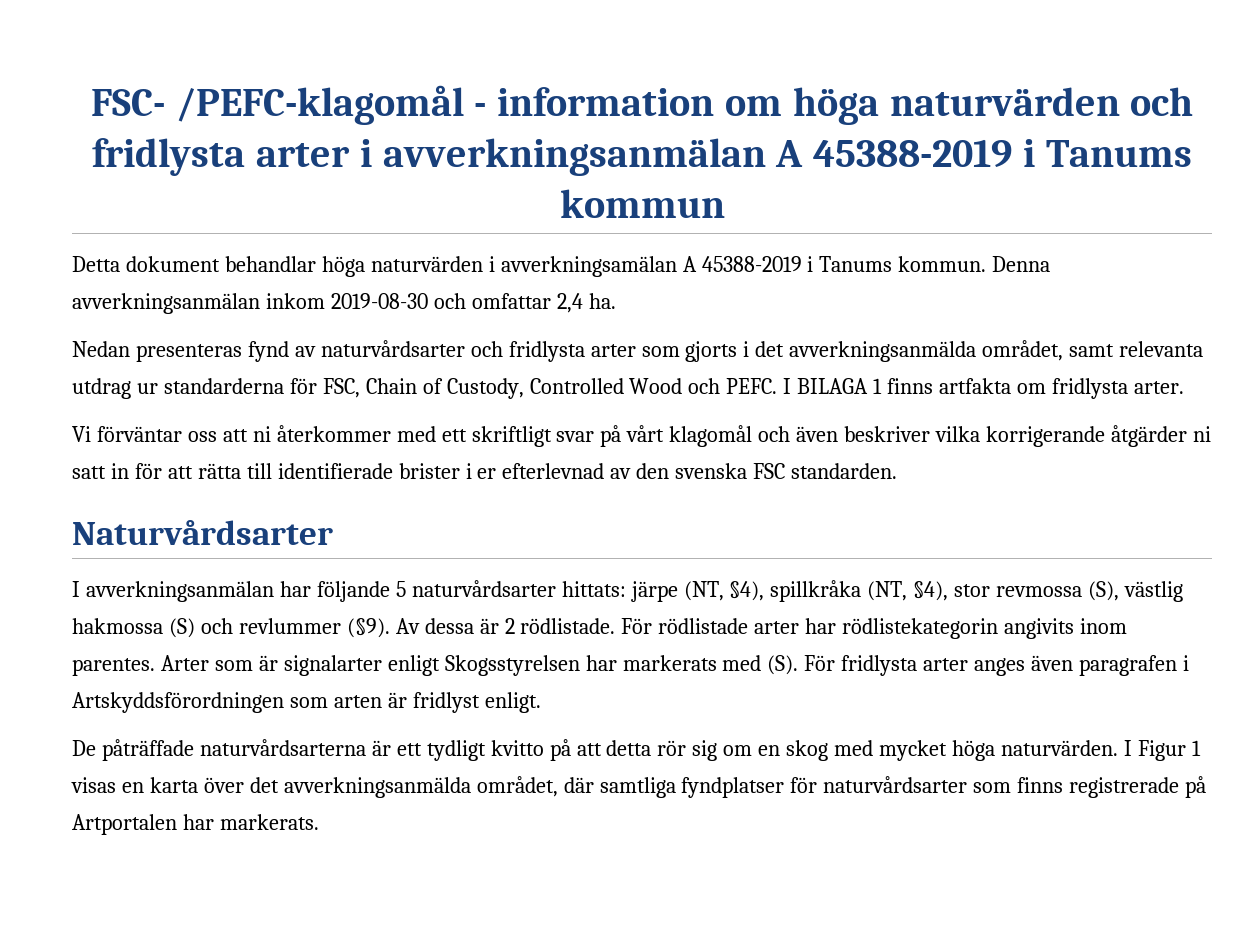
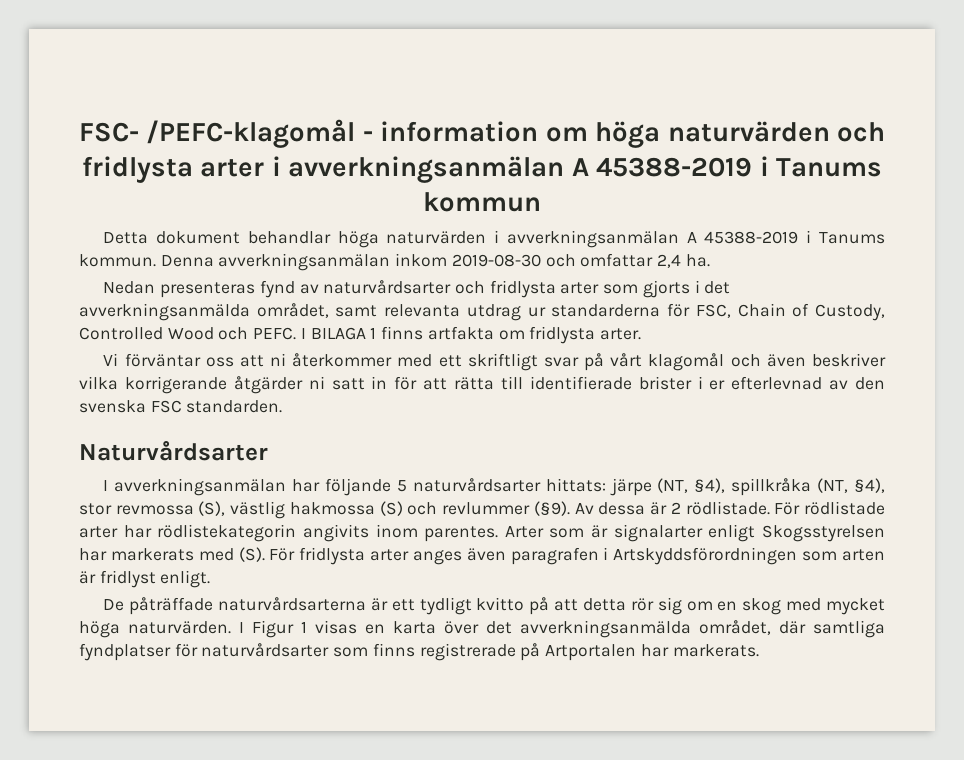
- Detta dokument behandlar höga naturvärden i avverkningsamälan A 45388-2019 i Tanums kommun.
+ Detta dokument behandlar höga naturvärden i avverkningsanmälan A 45388-2019 i Tanums kommun.

